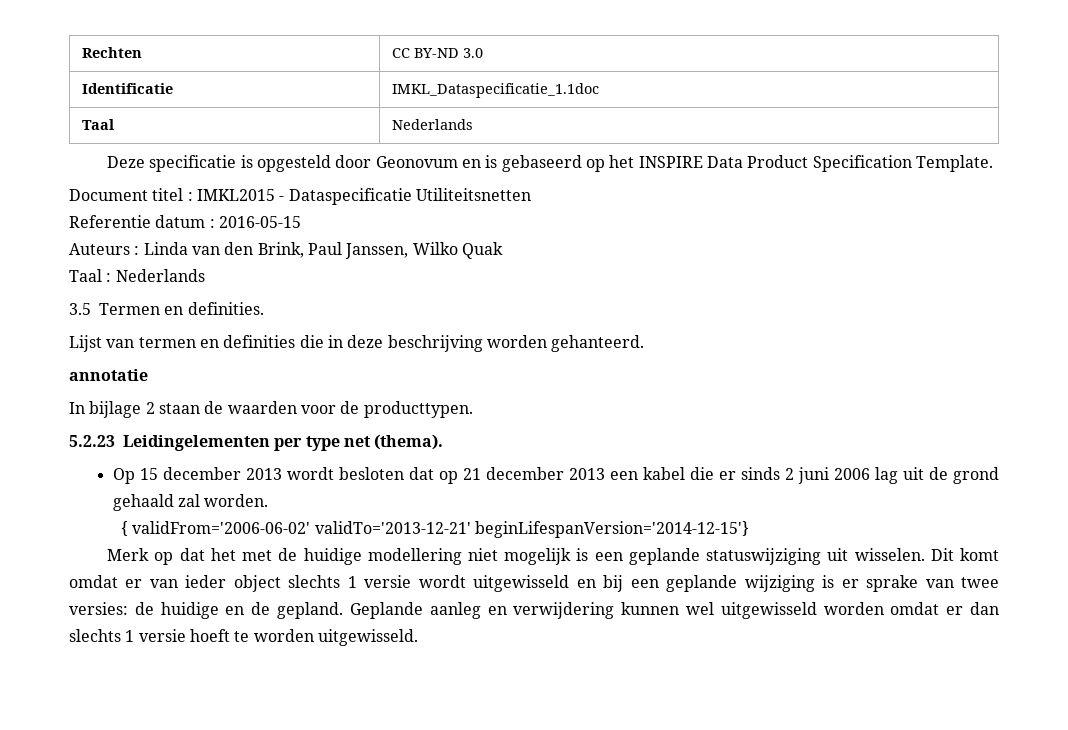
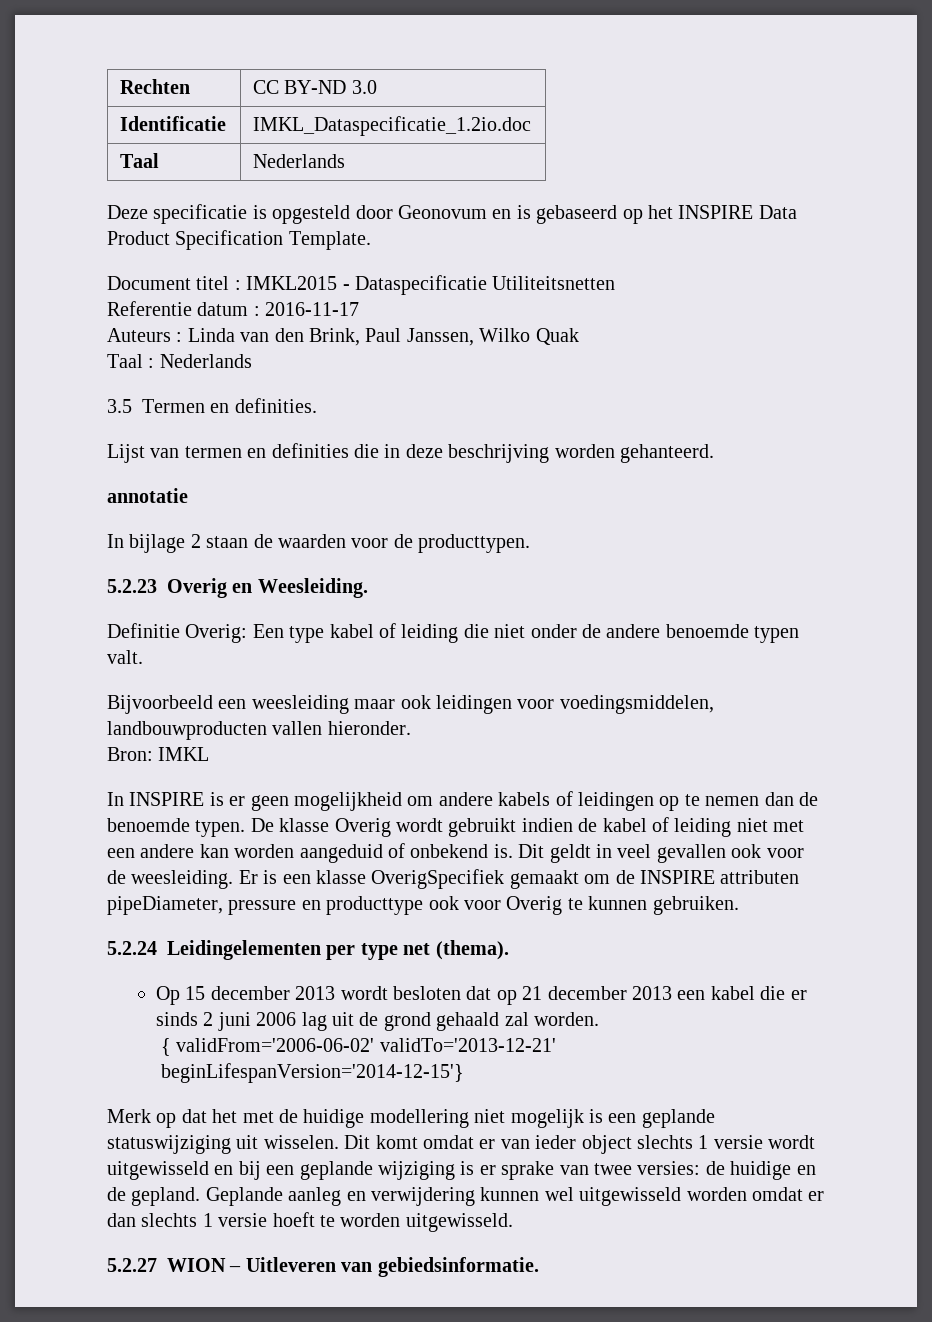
- Identificatie | IMKL_Dataspecificatie_1.1doc
+ Identificatie | IMKL_Dataspecificatie_1.2io.doc
- Referentie datum : 2016-05-15
+ Referentie datum : 2016-11-17
- 5.2.23 Leidingelementen per type net (thema).
+ 5.2.23 Overig en Weesleiding.
+ Definitie Overig: Een type kabel of leiding die niet onder de andere benoemde typen valt.
+ Bijvoorbeeld een weesleiding maar ook leidingen voor voedingsmiddelen, landbouwproducten vallen hieronder.
+ Bron: IMKL
+ In INSPIRE is er geen mogelijkheid om andere kabels of leidingen op te nemen dan de benoemde typen. De klasse Overig wordt gebruikt indien de kabel of leiding niet met een andere kan worden aangeduid of onbekend is. Dit geldt in veel gevallen ook voor de weesleiding. Er is een klasse OverigSpecifiek gemaakt om de INSPIRE attributen pipeDiameter, pressure en producttype ook voor Overig te kunnen gebruiken.
+ 5.2.24 Leidingelementen per type net (thema).
+ 5.2.27 WION – Uitleveren van gebiedsinformatie.

